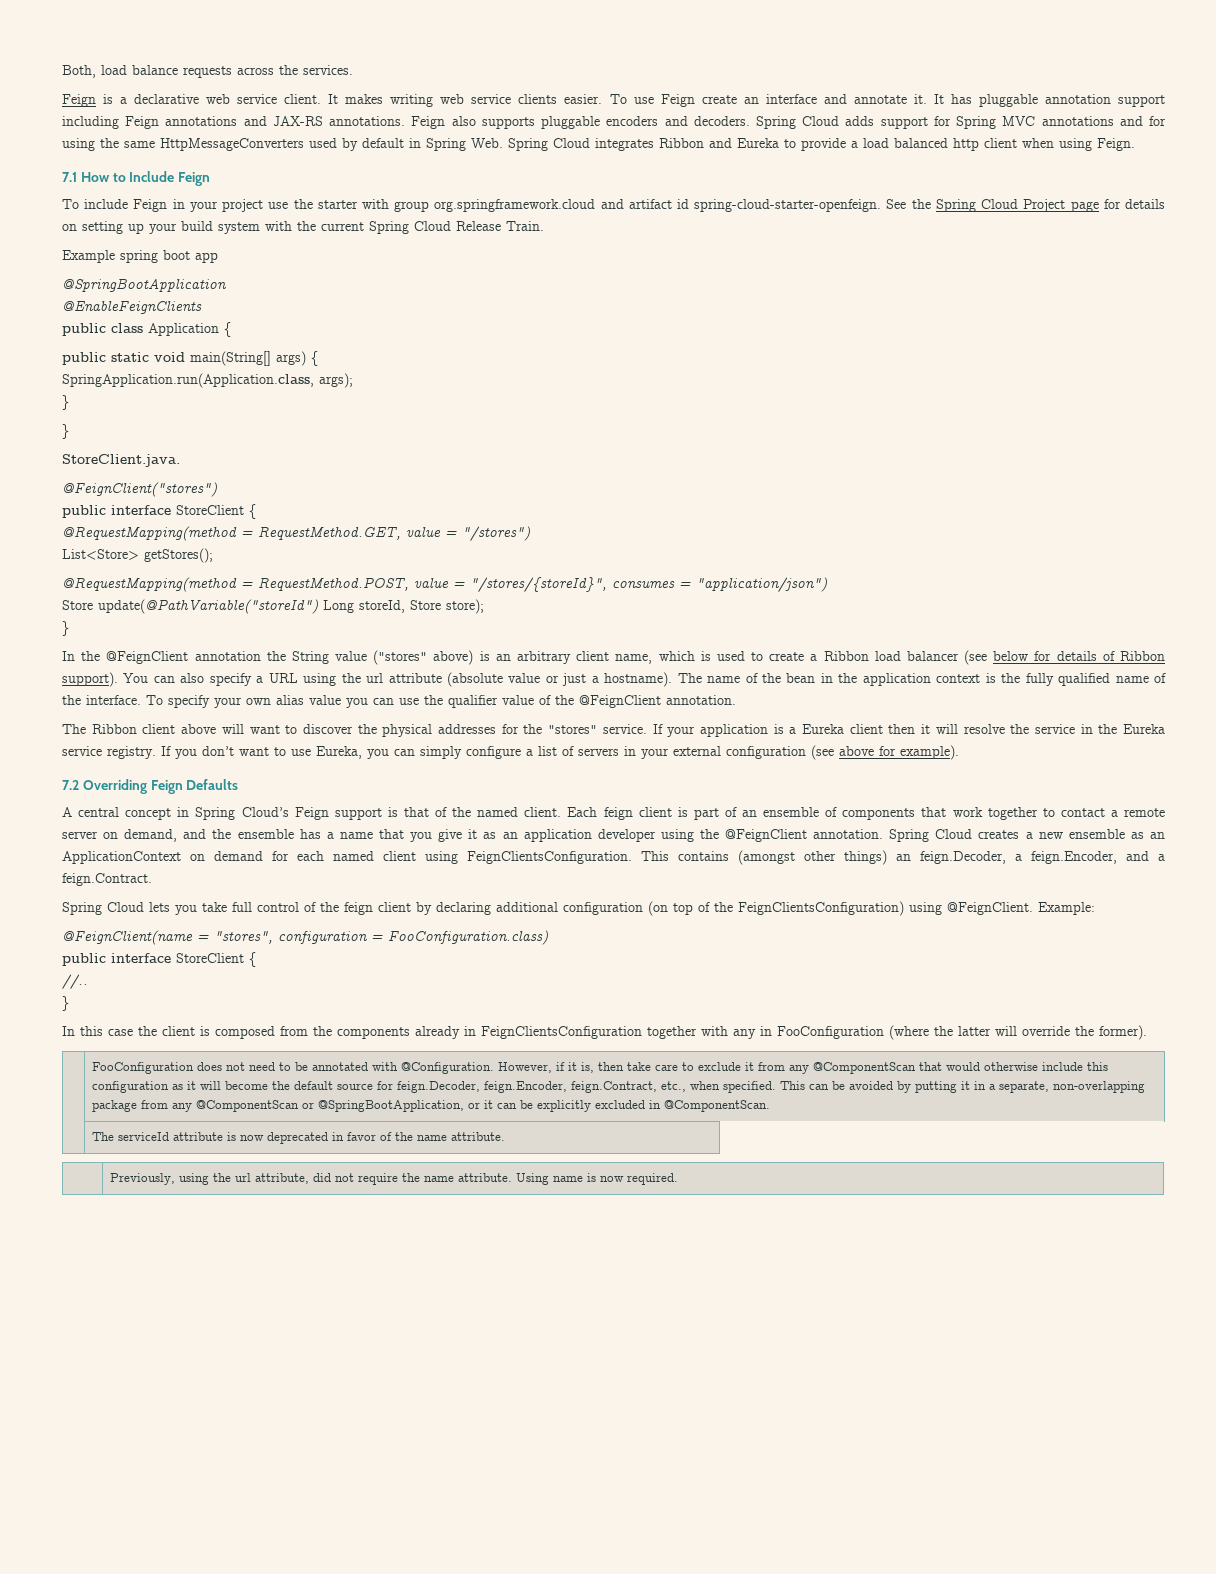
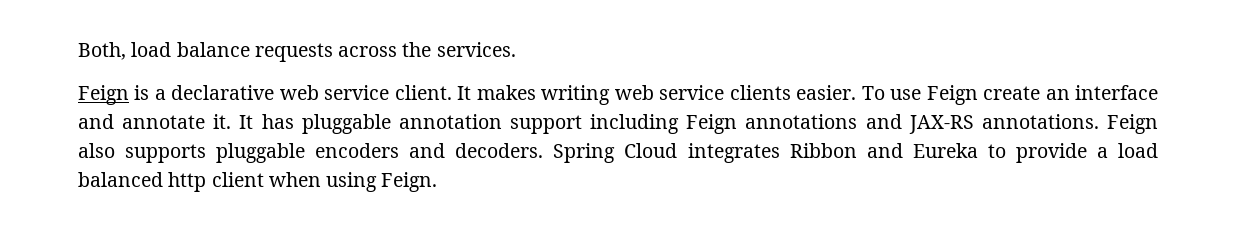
- Spring Cloud adds support for Spring MVC annotations and for using the same HttpMessageConverters used by default in Spring Web. Spring Cloud integrates Ribbon and Eureka to provide a load balanced http client when using Feign.
+ Spring Cloud integrates Ribbon and Eureka to provide a load balanced http client when using Feign.
- 7.1 How to Include Feign
- To include Feign in your project use the starter with group org.springframework.cloud and artifact id spring-cloud-starter-openfeign. See the Spring Cloud Project page for details on setting up your build system with the current Spring Cloud Release Train.
- Example spring boot app
- @SpringBootApplication
- @EnableFeignClients
- public class Application {
- public static void main(String[] args) {
- SpringApplication.run(Application.class, args);
- }
- }
- StoreClient.java.
- @FeignClient("stores")
- public interface StoreClient {
- @RequestMapping(method = RequestMethod.GET, value = "/stores")
- List<Store> getStores();
- @RequestMapping(method = RequestMethod.POST, value = "/stores/{storeId}", consumes = "application/json")
- Store update(@PathVariable("storeId") Long storeId, Store store);
- }
- In the @FeignClient annotation the String value ("stores" above) is an arbitrary client name, which is used to create a Ribbon load balancer (see below for details of Ribbon support). You can also specify a URL using the url attribute (absolute value or just a hostname). The name of the bean in the application context is the fully qualified name of the interface. To specify your own alias value you can use the qualifier value of the @FeignClient annotation.
- The Ribbon client above will want to discover the physical addresses for the "stores" service. If your application is a Eureka client then it will resolve the service in the Eureka service registry. If you don’t want to use Eureka, you can simply configure a list of servers in your external configuration (see above for example).
- 7.2 Overriding Feign Defaults
- A central concept in Spring Cloud’s Feign support is that of the named client. Each feign client is part of an ensemble of components that work together to contact a remote server on demand, and the ensemble has a name that you give it as an application developer using the @FeignClient annotation. Spring Cloud creates a new ensemble as an ApplicationContext on demand for each named client using FeignClientsConfiguration. This contains (amongst other things) an feign.Decoder, a feign.Encoder, and a feign.Contract.
- Spring Cloud lets you take full control of the feign client by declaring additional configuration (on top of the FeignClientsConfiguration) using @FeignClient. Example:
- @FeignClient(name = "stores", configuration = FooConfiguration.class)
- public interface StoreClient {
- //..
- }
- In this case the client is composed from the components already in FeignClientsConfiguration together with any in FooConfiguration (where the latter will override the former).
- | FooConfiguration does not need to be annotated with @Configuration. However, if it is, then take care to exclude it from any @ComponentScan that would otherwise include this configuration as it will become the default source for feign.Decoder, feign.Encoder, feign.Contract, etc., when specified. This can be avoided by putting it in a separate, non-overlapping package from any @ComponentScan or @SpringBootApplication, or it can be explicitly excluded in @ComponentScan.
- | The serviceId attribute is now deprecated in favor of the name attribute.
- | Previously, using the url attribute, did not require the name attribute. Using name is now required.

